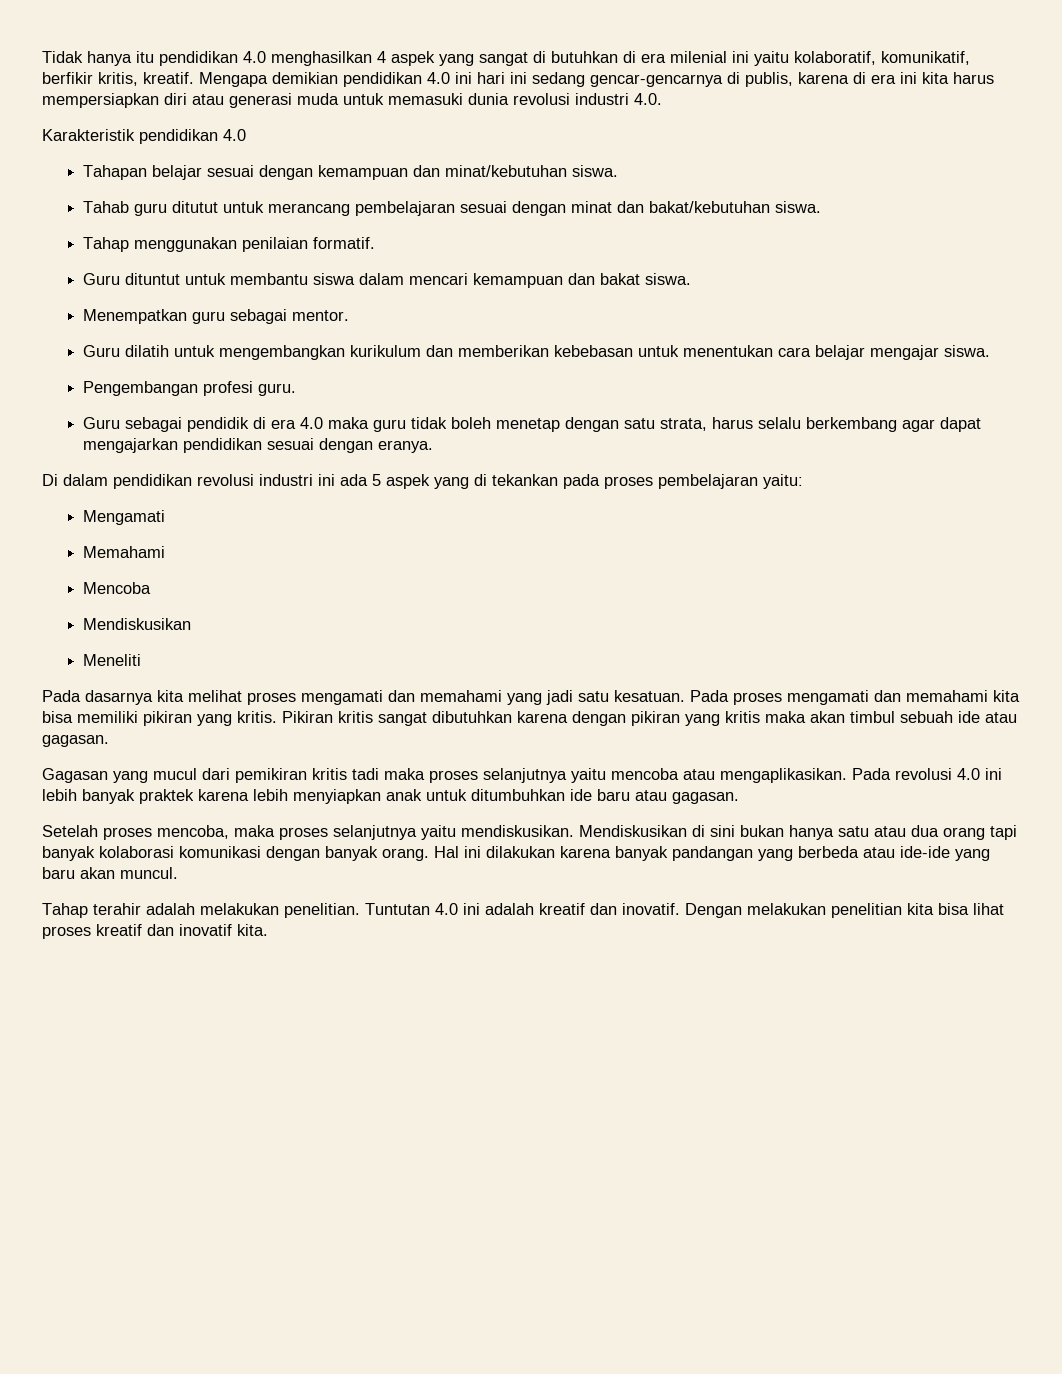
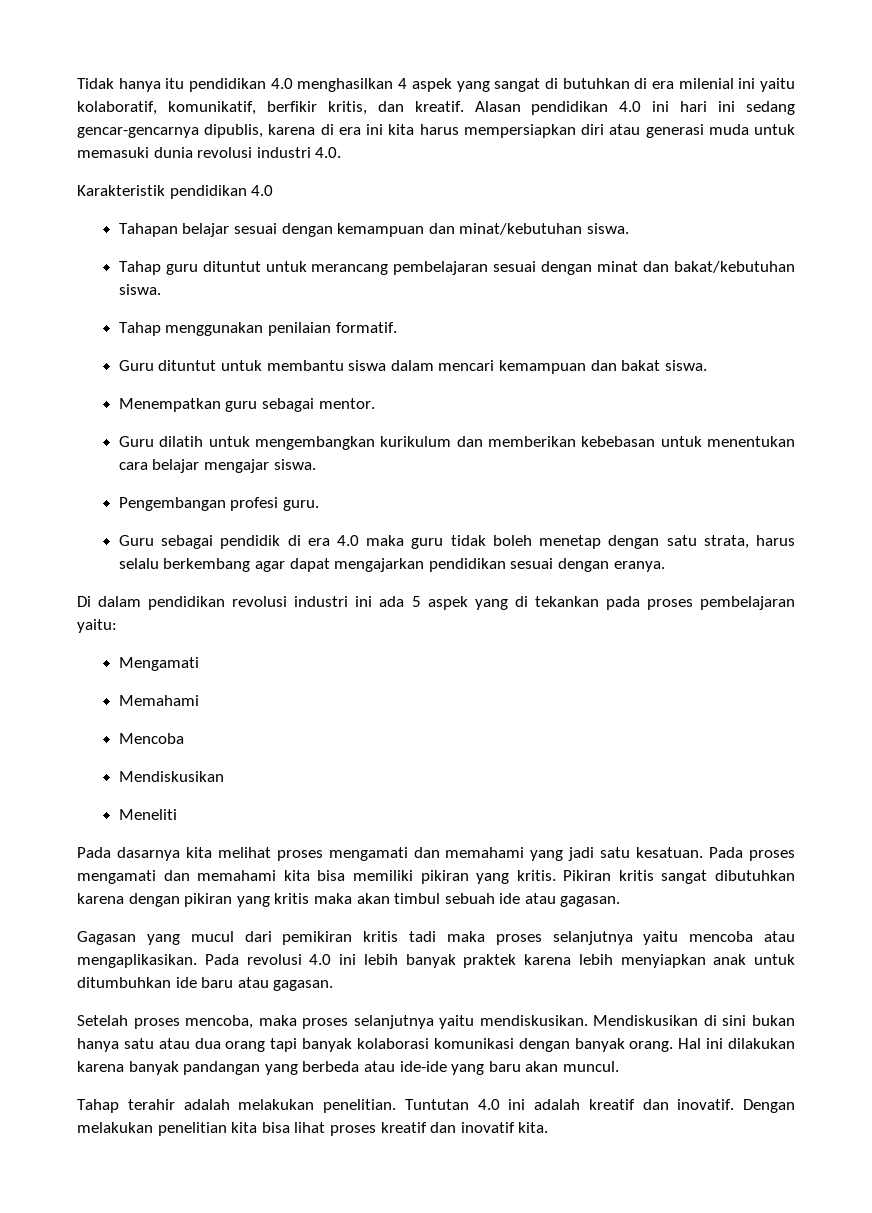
- Tidak hanya itu pendidikan 4.0 menghasilkan 4 aspek yang sangat di butuhkan di era milenial ini yaitu kolaboratif, komunikatif, berfikir kritis, kreatif. Mengapa demikian pendidikan 4.0 ini hari ini sedang gencar-gencarnya di publis, karena di era ini kita harus mempersiapkan diri atau generasi muda untuk memasuki dunia revolusi industri 4.0.
+ Tidak hanya itu pendidikan 4.0 menghasilkan 4 aspek yang sangat di butuhkan di era milenial ini yaitu kolaboratif, komunikatif, berfikir kritis, dan kreatif. Alasan pendidikan 4.0 ini hari ini sedang gencar-gencarnya dipublis, karena di era ini kita harus mempersiapkan diri atau generasi muda untuk memasuki dunia revolusi industri 4.0.
- Tahab guru ditutut untuk merancang pembelajaran sesuai dengan minat dan bakat/kebutuhan siswa.
+ Tahap guru dituntut untuk merancang pembelajaran sesuai dengan minat dan bakat/kebutuhan siswa.

